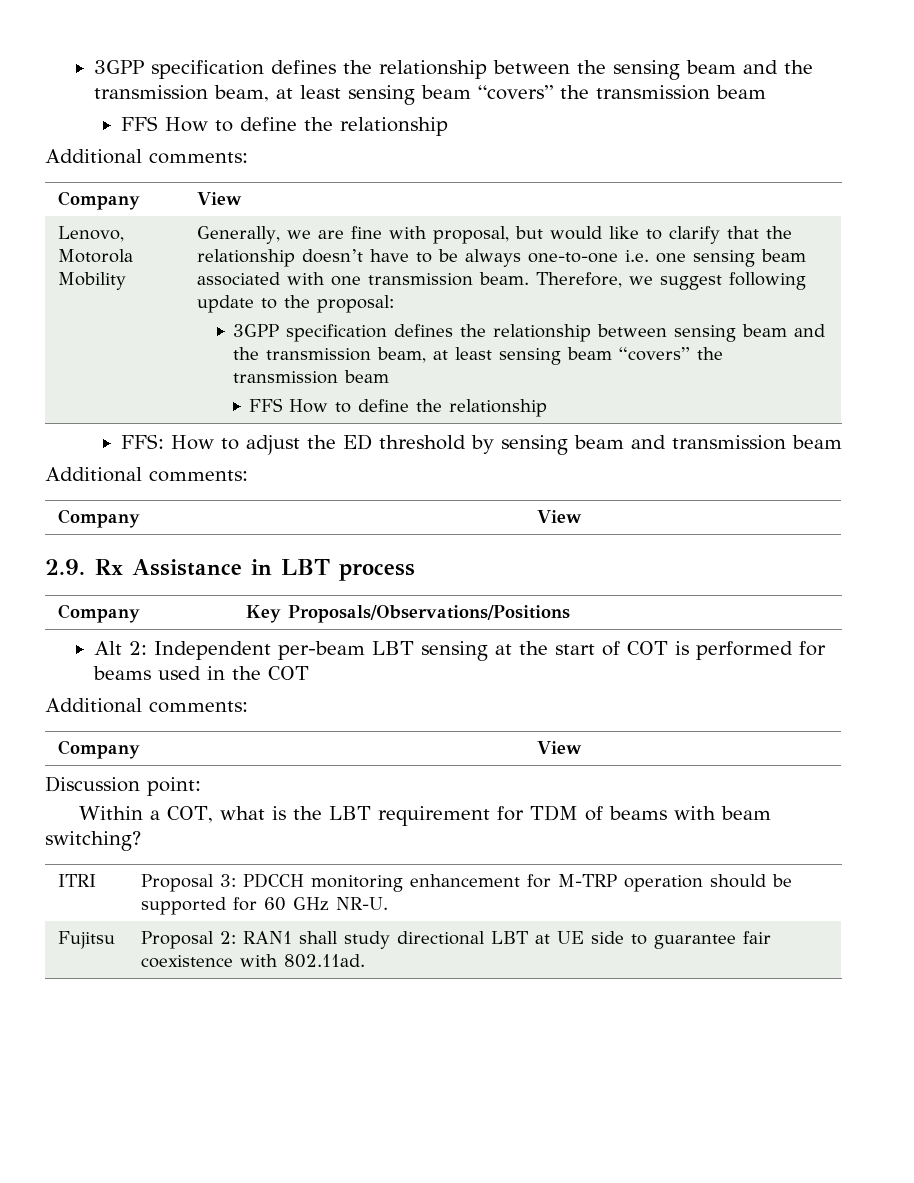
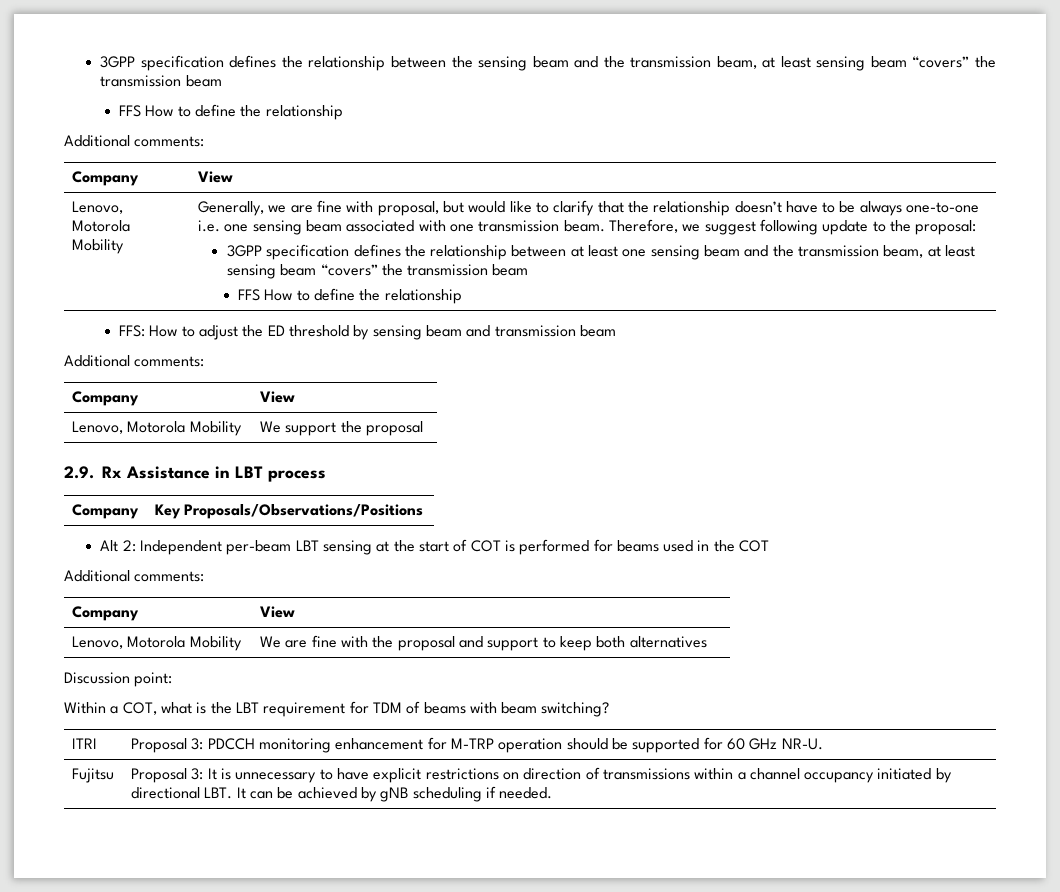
- 3GPP specification defines the relationship between sensing beam and the transmission beam, at least sensing beam “covers” the transmission beam
+ 3GPP specification defines the relationship between at least one sensing beam and the transmission beam, at least sensing beam “covers” the transmission beam
+ Lenovo, Motorola Mobility | We support the proposal
+ Lenovo, Motorola Mobility | We are fine with the proposal and support to keep both alternatives
- Fujitsu | Proposal 2: RAN1 shall study directional LBT at UE side to guarantee fair coexistence with 802.11ad.
+ Fujitsu | Proposal 3: It is unnecessary to have explicit restrictions on direction of transmissions within a channel occupancy initiated by directional LBT. It can be achieved by gNB scheduling if needed.

